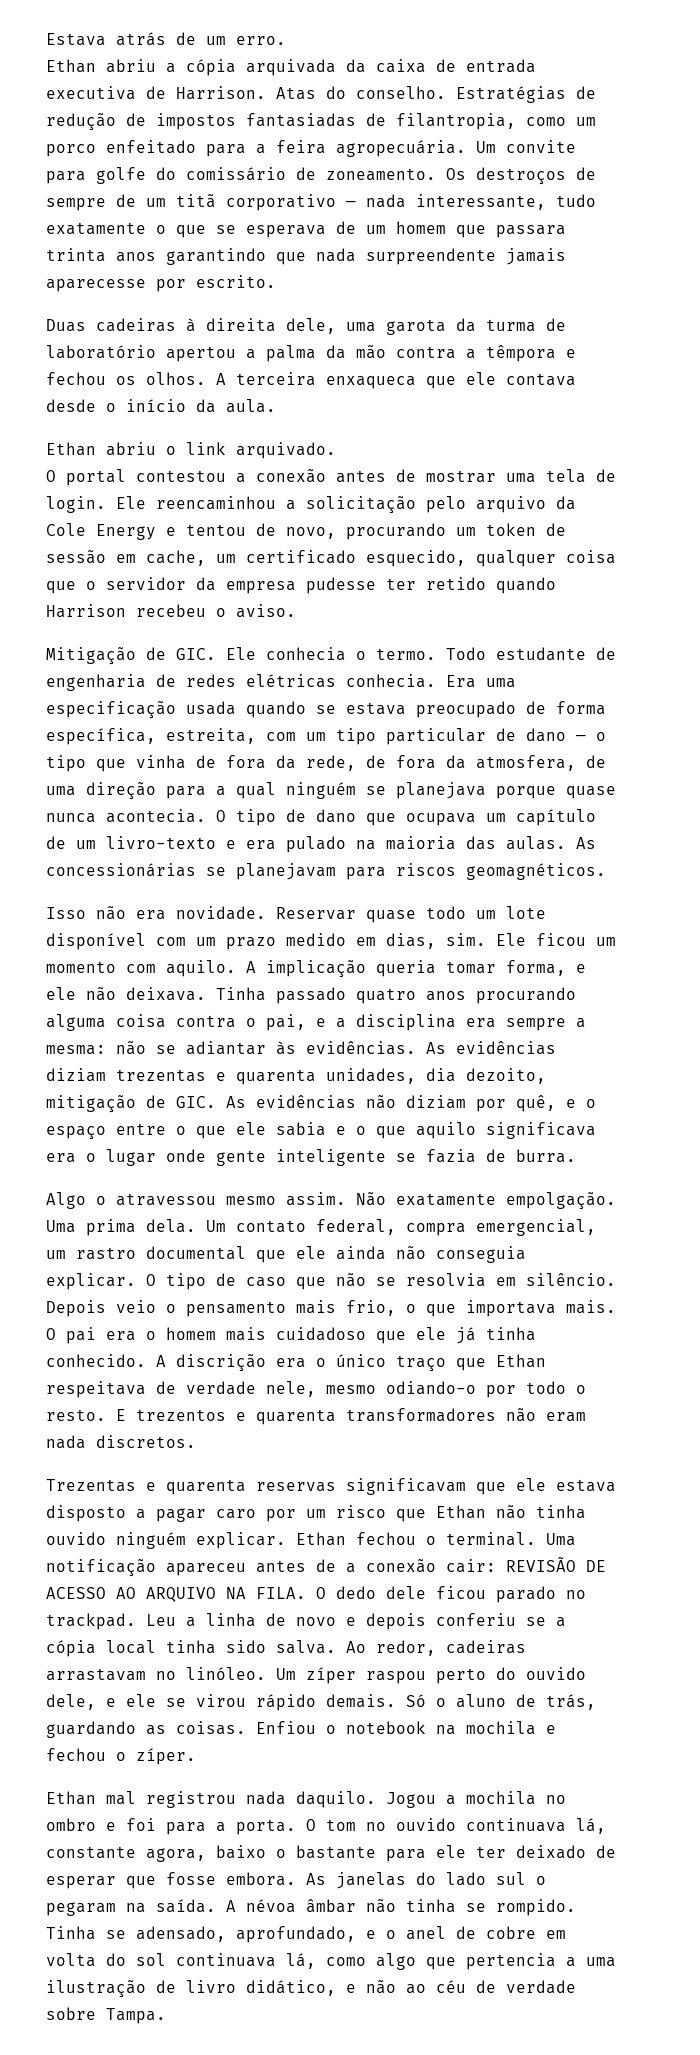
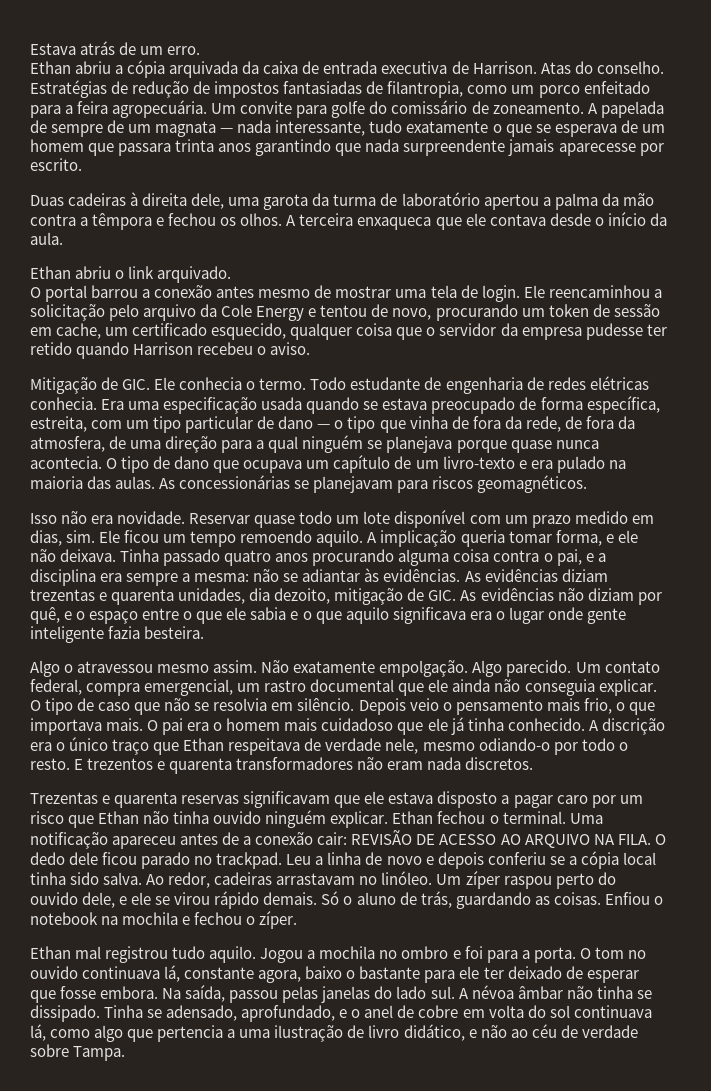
- Os destroços de sempre de um titã corporativo — nada interessante, tudo exatamente o que se esperava de um homem que passara trinta anos garantindo que nada surpreendente jamais aparecesse por escrito.
+ A papelada de sempre de um magnata — nada interessante, tudo exatamente o que se esperava de um homem que passara trinta anos garantindo que nada surpreendente jamais aparecesse por escrito.
- O portal contestou a conexão antes de mostrar uma tela de login.
+ O portal barrou a conexão antes mesmo de mostrar uma tela de login.
- Ele ficou um momento com aquilo.
+ Ele ficou um tempo remoendo aquilo.
- As evidências diziam trezentas e quarenta unidades, dia dezoito, mitigação de GIC. As evidências não diziam por quê, e o espaço entre o que ele sabia e o que aquilo significava era o lugar onde gente inteligente se fazia de burra.
+ As evidências diziam trezentas e quarenta unidades, dia dezoito, mitigação de GIC. As evidências não diziam por quê, e o espaço entre o que ele sabia e o que aquilo significava era o lugar onde gente inteligente fazia besteira.
- Uma prima dela.
+ Algo parecido.
- Ethan mal registrou nada daquilo.
+ Ethan mal registrou tudo aquilo.
- As janelas do lado sul o pegaram na saída.
+ Na saída, passou pelas janelas do lado sul.
- A névoa âmbar não tinha se rompido.
+ A névoa âmbar não tinha se dissipado.

